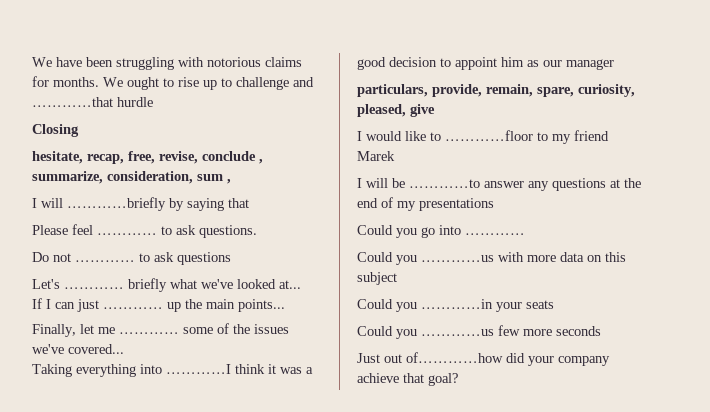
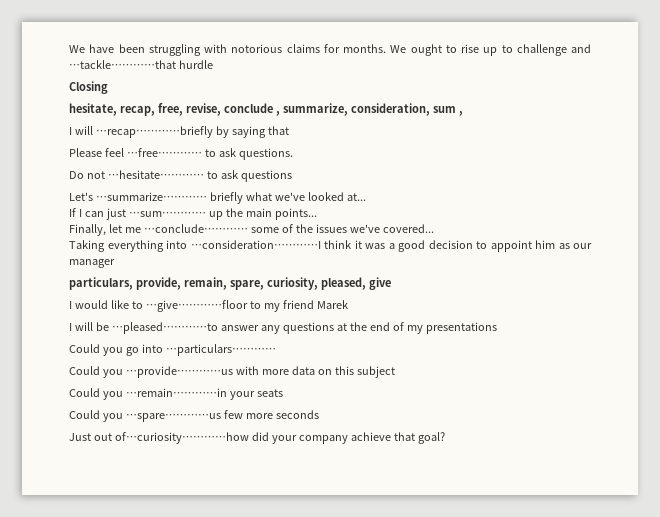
- We ought to rise up to challenge and …………that hurdle
+ We ought to rise up to challenge and …tackle…………that hurdle
- I will …………briefly by saying that
+ I will …recap…………briefly by saying that
- Please feel ………… to ask questions.
+ Please feel …free………… to ask questions.
- Do not ………… to ask questions
+ Do not …hesitate………… to ask questions
- Let's ………… briefly what we've looked at...
+ Let's …summarize………… briefly what we've looked at...
- If I can just ………… up the main points...
+ If I can just …sum………… up the main points...
- Finally, let me ………… some of the issues we've covered...
+ Finally, let me …conclude………… some of the issues we've covered...
- Taking everything into …………I think it was a good decision to appoint him as our manager
+ Taking everything into …consideration…………I think it was a good decision to appoint him as our manager
- I would like to …………floor to my friend Marek
+ I would like to …give…………floor to my friend Marek
- I will be …………to answer any questions at the end of my presentations
+ I will be …pleased…………to answer any questions at the end of my presentations
- Could you go into …………
- Could you …………us with more data on this subject
+ Could you go into …particulars…………
+ Could you …provide…………us with more data on this subject
- Could you …………in your seats
+ Could you …remain…………in your seats
- Could you …………us few more seconds
+ Could you …spare…………us few more seconds
- Just out of…………how did your company achieve that goal?
+ Just out of…curiosity…………how did your company achieve that goal?

